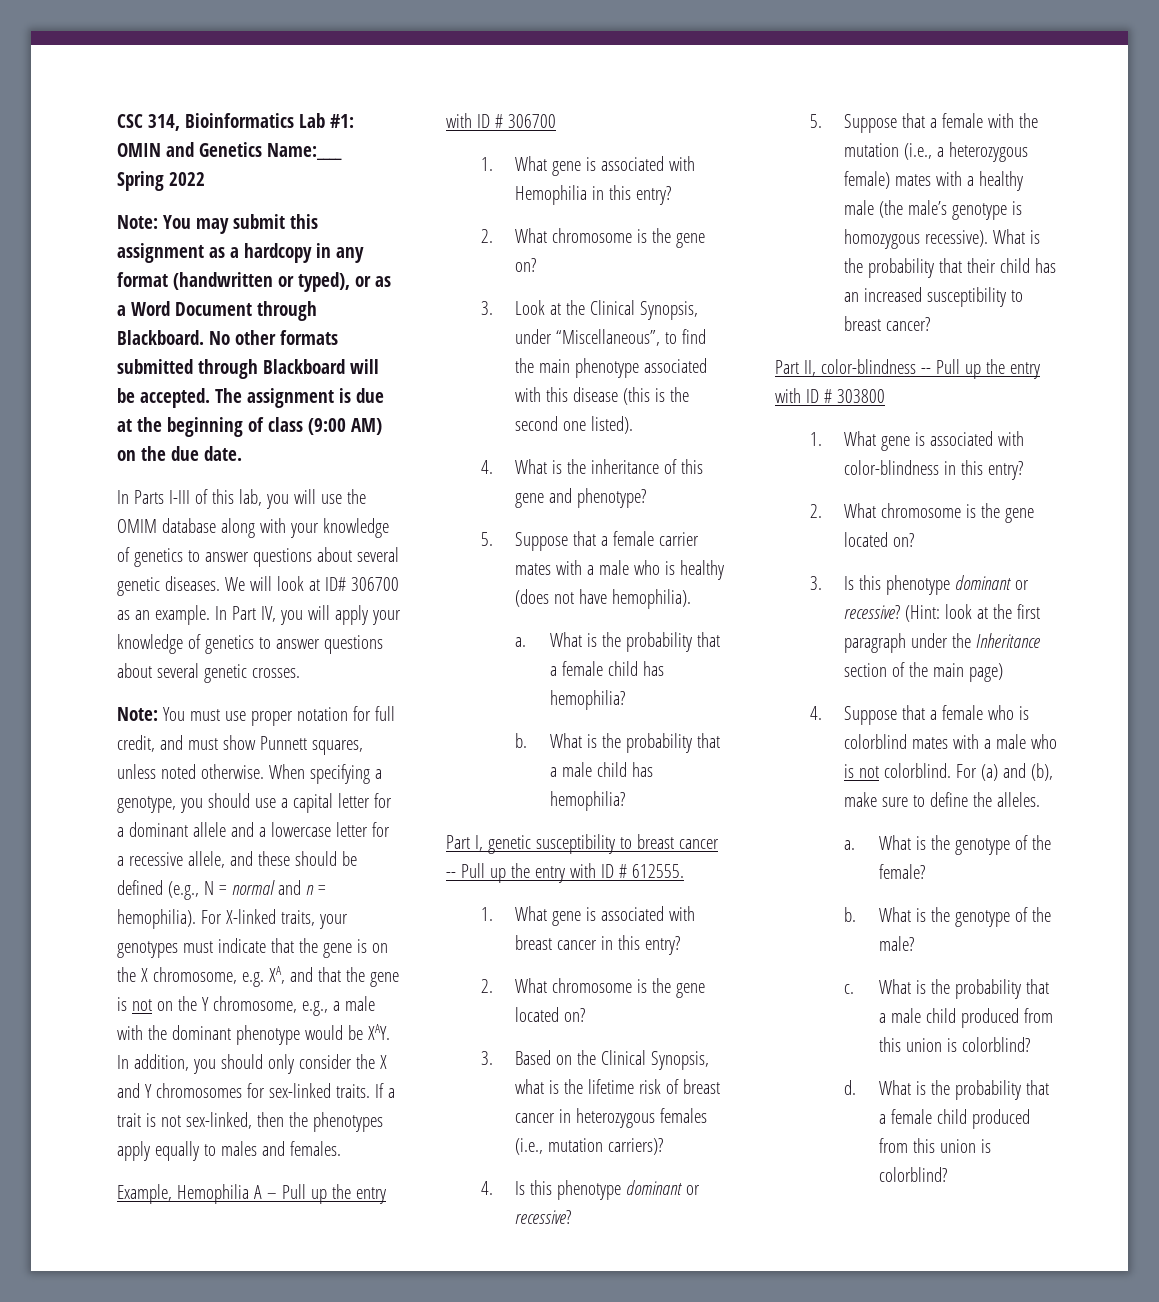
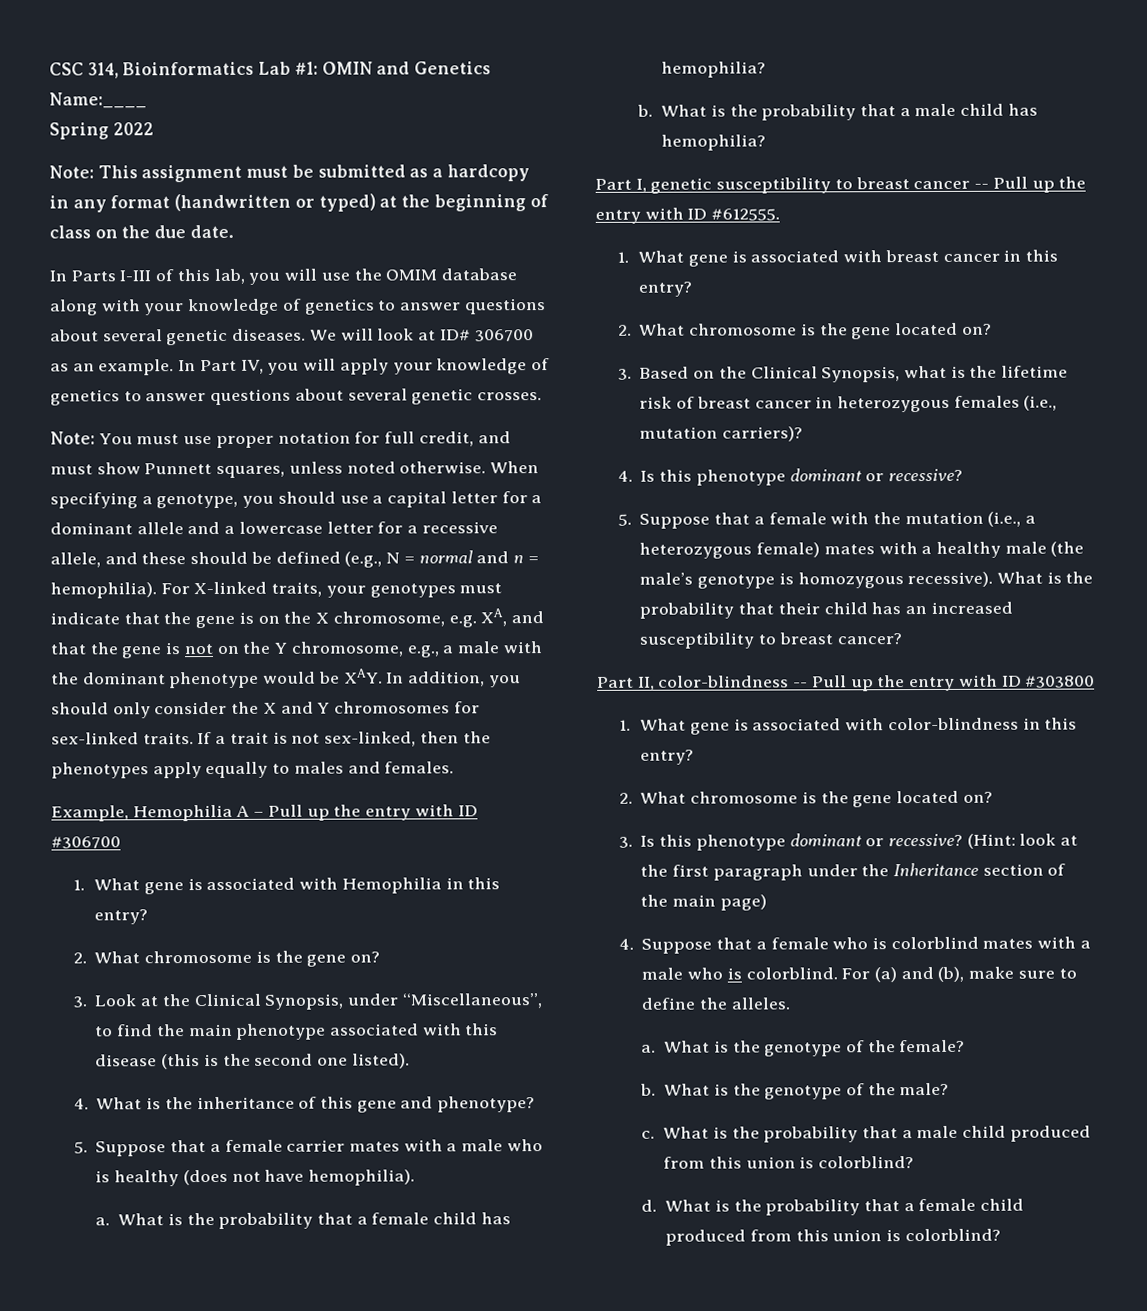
- Note: You may submit this assignment as a hardcopy in any format (handwritten or typed), or as a Word Document through Blackboard. No other formats submitted through Blackboard will be accepted. The assignment is due at the beginning of class (9:00 AM) on the due date.
+ Note: This assignment must be submitted as a hardcopy in any format (handwritten or typed) at the beginning of class on the due date.
- Example, Hemophilia A – Pull up the entry with ID # 306700
+ Example, Hemophilia A – Pull up the entry with ID #306700
- Part I, genetic susceptibility to breast cancer -- Pull up the entry with ID # 612555.
+ Part I, genetic susceptibility to breast cancer -- Pull up the entry with ID #612555.
- Part II, color-blindness -- Pull up the entry with ID # 303800
+ Part II, color-blindness -- Pull up the entry with ID #303800
- 4. Suppose that a female who is colorblind mates with a male who is not colorblind.
+ 4. Suppose that a female who is colorblind mates with a male who is colorblind.

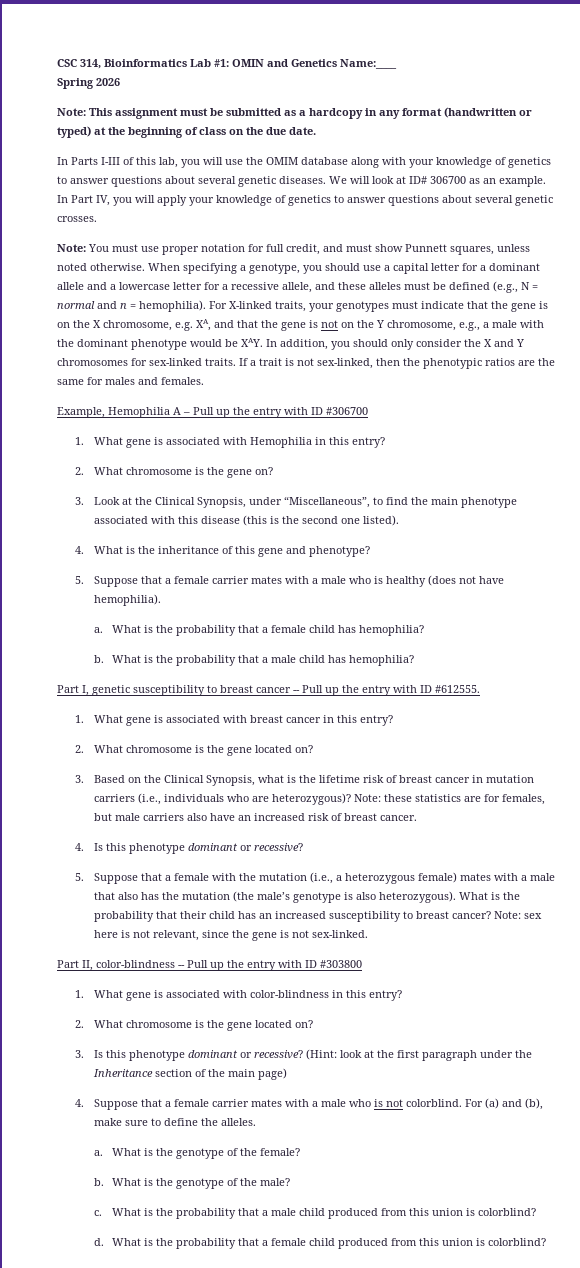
- Spring 2022
+ Spring 2026
- When specifying a genotype, you should use a capital letter for a dominant allele and a lowercase letter for a recessive allele, and these should be defined (e.g., N = normal and n = hemophilia).
+ When specifying a genotype, you should use a capital letter for a dominant allele and a lowercase letter for a recessive allele, and these alleles must be defined (e.g., N = normal and n = hemophilia).
- If a trait is not sex-linked, then the phenotypes apply equally to males and females.
+ If a trait is not sex-linked, then the phenotypic ratios are the same for males and females.
- 3. Based on the Clinical Synopsis, what is the lifetime risk of breast cancer in heterozygous females (i.e., mutation carriers)?
+ 3. Based on the Clinical Synopsis, what is the lifetime risk of breast cancer in mutation carriers (i.e., individuals who are heterozygous)? Note: these statistics are for females, but male carriers also have an increased risk of breast cancer.
- 5. Suppose that a female with the mutation (i.e., a heterozygous female) mates with a healthy male (the male’s genotype is homozygous recessive).
+ 5. Suppose that a female with the mutation (i.e., a heterozygous female) mates with a male that also has the mutation (the male’s genotype is also heterozygous).
+ Note: sex here is not relevant, since the gene is not sex-linked.
- 4. Suppose that a female who is colorblind mates with a male who is colorblind.
+ 4. Suppose that a female carrier mates with a male who is not colorblind.

